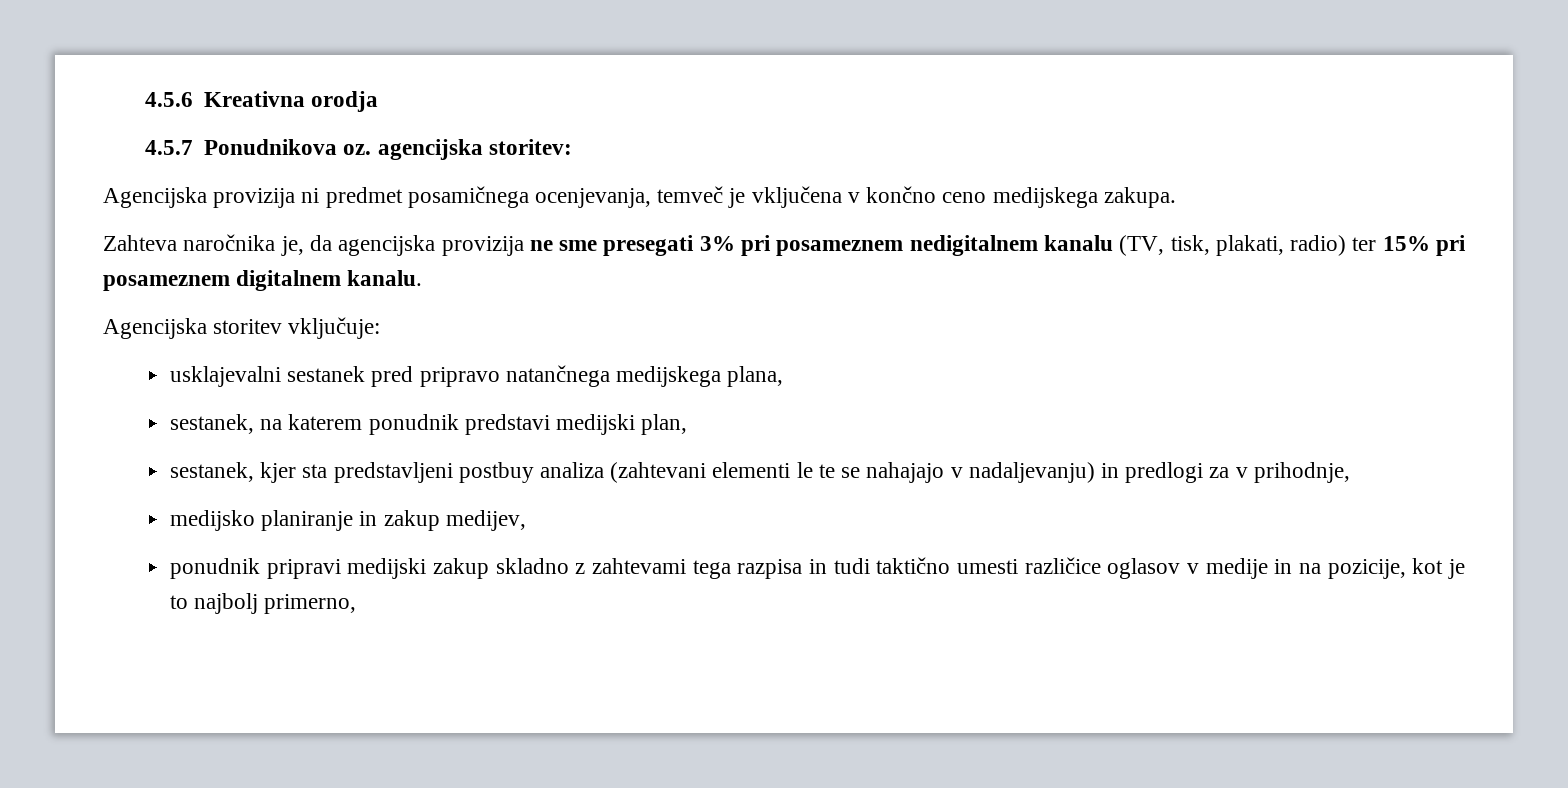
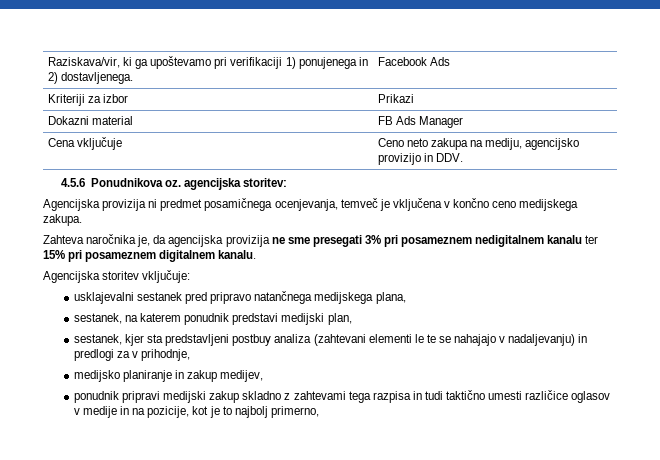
- 4.5.6 Kreativna orodja
- 4.5.7 Ponudnikova oz. agencijska storitev:
+ Raziskava/vir, ki ga upoštevamo pri verifikaciji 1) ponujenega in 2) dostavljenega. | Facebook Ads
+ Kriteriji za izbor | Prikazi
+ Dokazni material | FB Ads Manager
+ Cena vključuje | Ceno neto zakupa na mediju, agencijsko provizijo in DDV.
+ 4.5.6 Ponudnikova oz. agencijska storitev:
- Zahteva naročnika je, da agencijska provizija ne sme presegati 3% pri posameznem nedigitalnem kanalu (TV, tisk, plakati, radio) ter 15% pri posameznem digitalnem kanalu.
+ Zahteva naročnika je, da agencijska provizija ne sme presegati 3% pri posameznem nedigitalnem kanalu ter 15% pri posameznem digitalnem kanalu.

